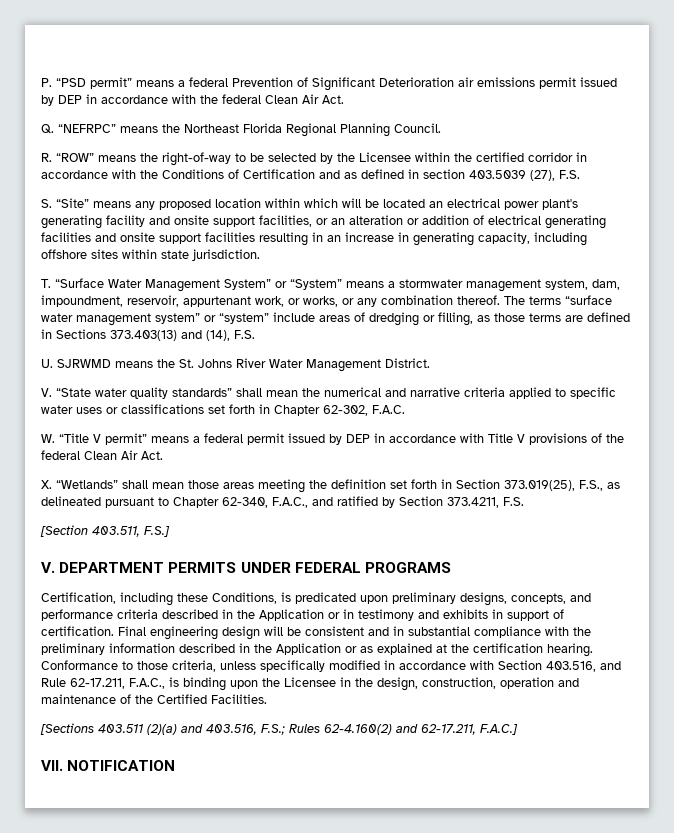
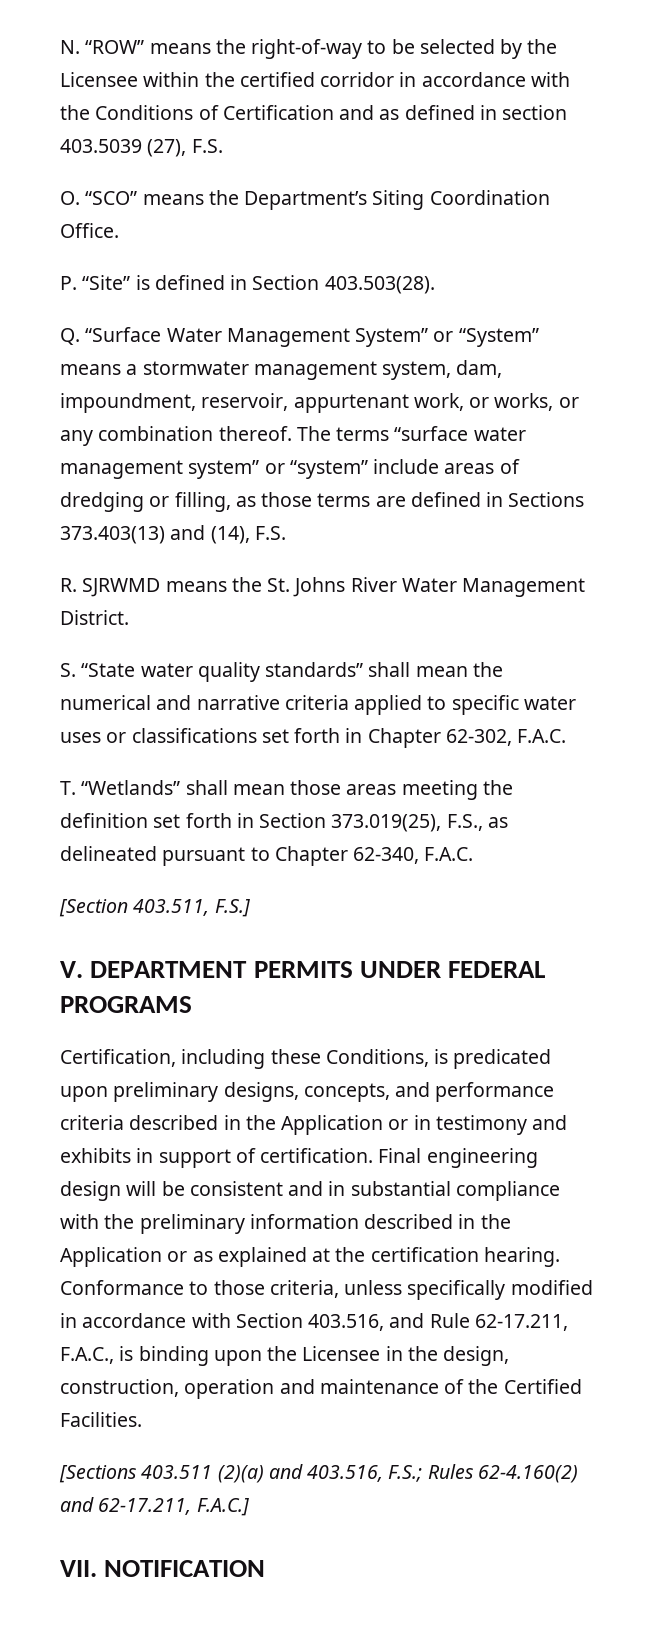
- P. “PSD permit” means a federal Prevention of Significant Deterioration air emissions permit issued by DEP in accordance with the federal Clean Air Act.
- Q. “NEFRPC” means the Northeast Florida Regional Planning Council.
- R. “ROW” means the right-of-way to be selected by the Licensee within the certified corridor in accordance with the Conditions of Certification and as defined in section 403.5039 (27), F.S.
+ N. “ROW” means the right-of-way to be selected by the Licensee within the certified corridor in accordance with the Conditions of Certification and as defined in section 403.5039 (27), F.S.
- S. “Site” means any proposed location within which will be located an electrical power plant's generating facility and onsite support facilities, or an alteration or addition of electrical generating facilities and onsite support facilities resulting in an increase in generating capacity, including offshore sites within state jurisdiction.
- T. “Surface Water Management System” or “System” means a stormwater management system, dam, impoundment, reservoir, appurtenant work, or works, or any combination thereof.
+ O. “SCO” means the Department’s Siting Coordination Office.
+ P. “Site” is defined in Section 403.503(28).
+ Q. “Surface Water Management System” or “System” means a stormwater management system, dam, impoundment, reservoir, appurtenant work, or works, or any combination thereof.
- U. SJRWMD means the St. Johns River Water Management District.
+ R. SJRWMD means the St. Johns River Water Management District.
- V. “State water quality standards” shall mean the numerical and narrative criteria applied to specific water uses or classifications set forth in Chapter 62-302, F.A.C.
+ S. “State water quality standards” shall mean the numerical and narrative criteria applied to specific water uses or classifications set forth in Chapter 62-302, F.A.C.
- W. “Title V permit” means a federal permit issued by DEP in accordance with Title V provisions of the federal Clean Air Act.
- X. “Wetlands” shall mean those areas meeting the definition set forth in Section 373.019(25), F.S., as delineated pursuant to Chapter 62-340, F.A.C., and ratified by Section 373.4211, F.S.
+ T. “Wetlands” shall mean those areas meeting the definition set forth in Section 373.019(25), F.S., as delineated pursuant to Chapter 62-340, F.A.C.

